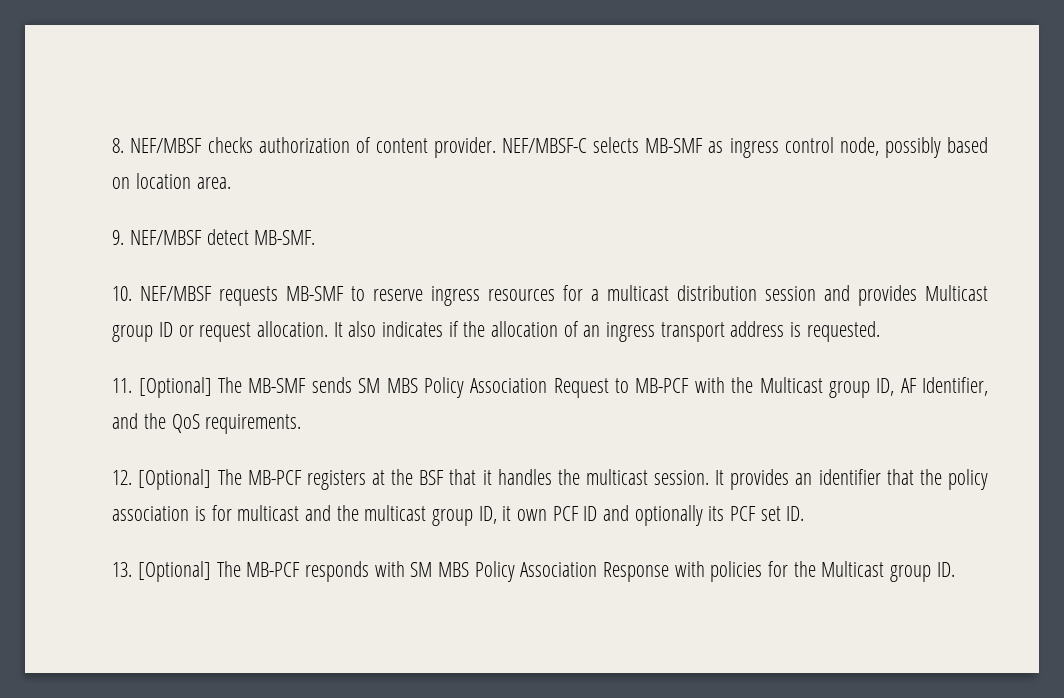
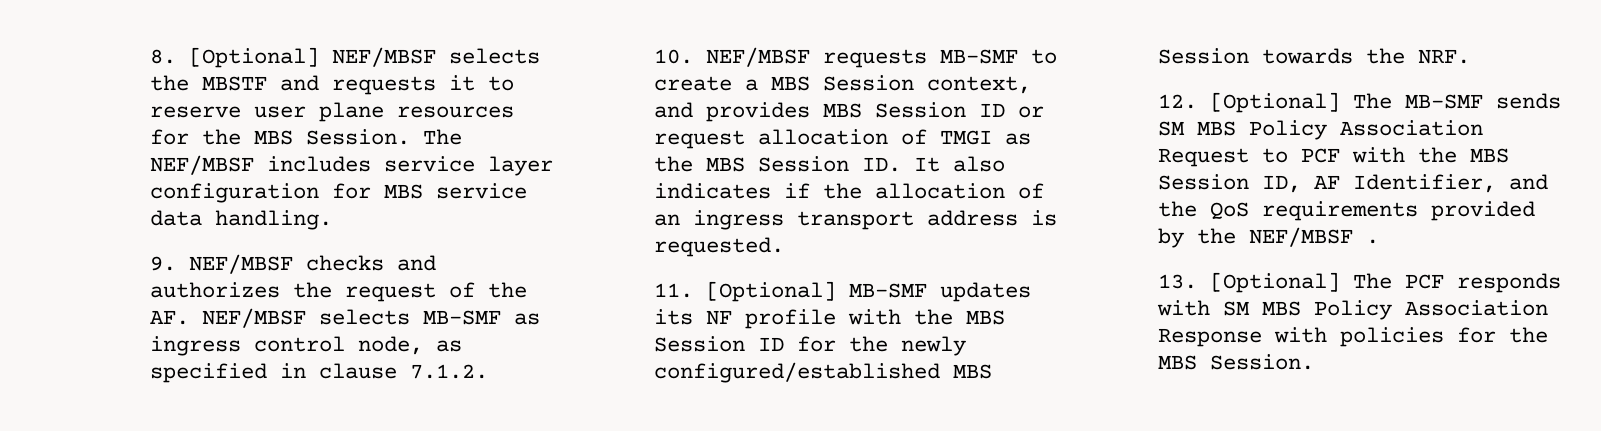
- 8. NEF/MBSF checks authorization of content provider. NEF/MBSF-C selects MB-SMF as ingress control node, possibly based on location area.
- 9. NEF/MBSF detect MB-SMF.
+ 8. [Optional] NEF/MBSF selects the MBSTF and requests it to reserve user plane resources for the MBS Session. The NEF/MBSF includes service layer configuration for MBS service data handling.
+ 9. NEF/MBSF checks and authorizes the request of the AF. NEF/MBSF selects MB-SMF as ingress control node, as specified in clause 7.1.2.
- 10. NEF/MBSF requests MB-SMF to reserve ingress resources for a multicast distribution session and provides Multicast group ID or request allocation. It also indicates if the allocation of an ingress transport address is requested.
+ 10. NEF/MBSF requests MB-SMF to create a MBS Session context, and provides MBS Session ID or request allocation of TMGI as the MBS Session ID. It also indicates if the allocation of an ingress transport address is requested.
- 11. [Optional] The MB-SMF sends SM MBS Policy Association Request to MB-PCF with the Multicast group ID, AF Identifier, and the QoS requirements.
- 12. [Optional] The MB-PCF registers at the BSF that it handles the multicast session. It provides an identifier that the policy association is for multicast and the multicast group ID, it own PCF ID and optionally its PCF set ID.
+ 11. [Optional] MB-SMF updates its NF profile with the MBS Session ID for the newly configured/established MBS Session towards the NRF.
+ 12. [Optional] The MB-SMF sends SM MBS Policy Association Request to PCF with the MBS Session ID, AF Identifier, and the QoS requirements provided by the NEF/MBSF .
- 13. [Optional] The MB-PCF responds with SM MBS Policy Association Response with policies for the Multicast group ID.
+ 13. [Optional] The PCF responds with SM MBS Policy Association Response with policies for the MBS Session.

